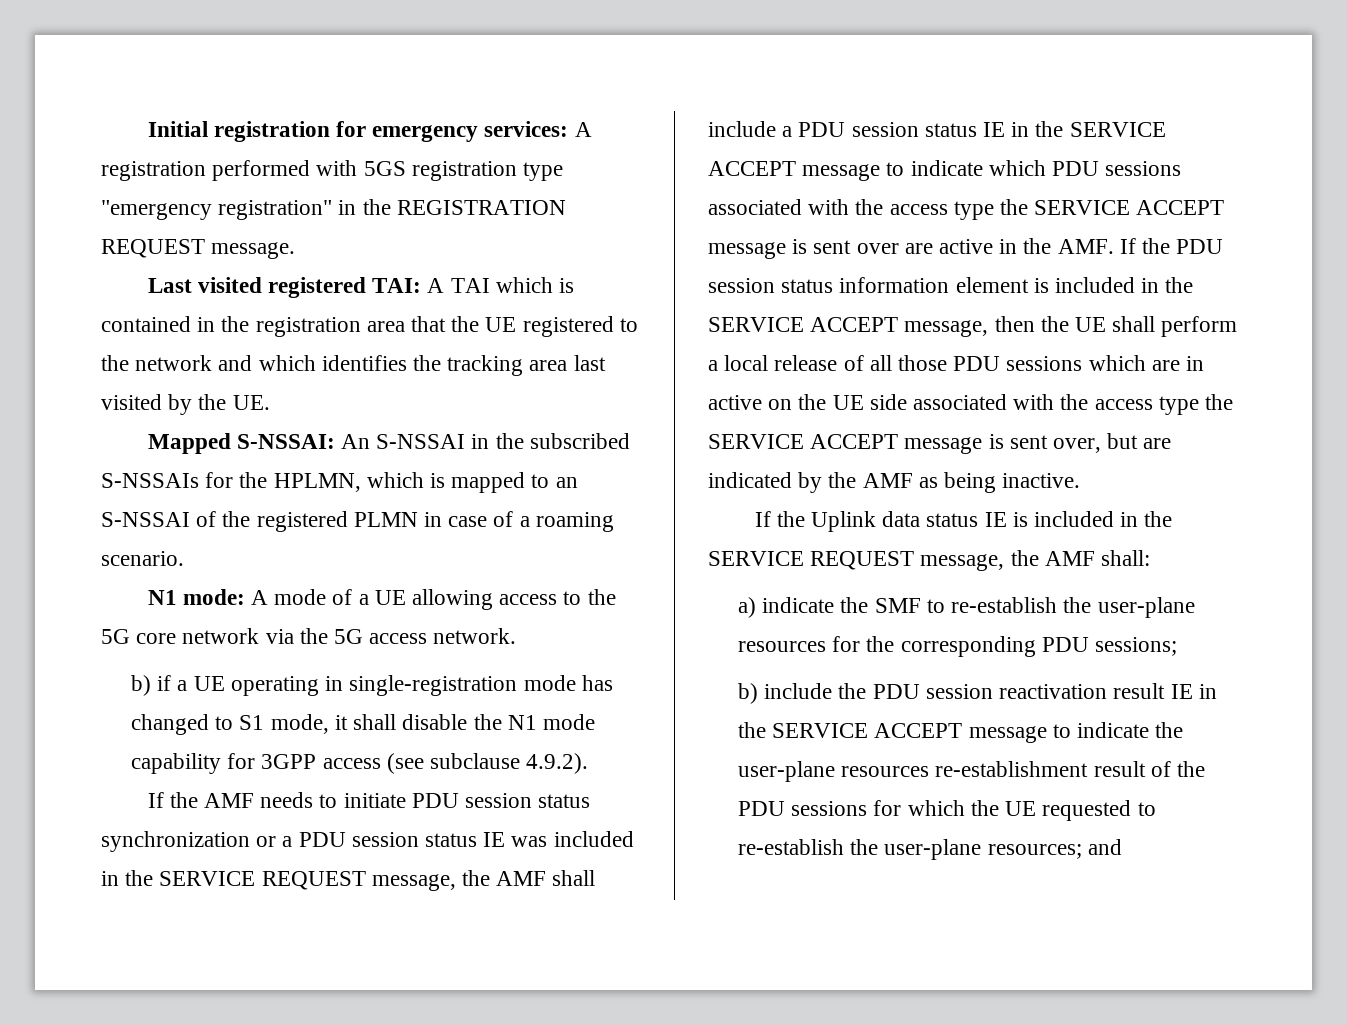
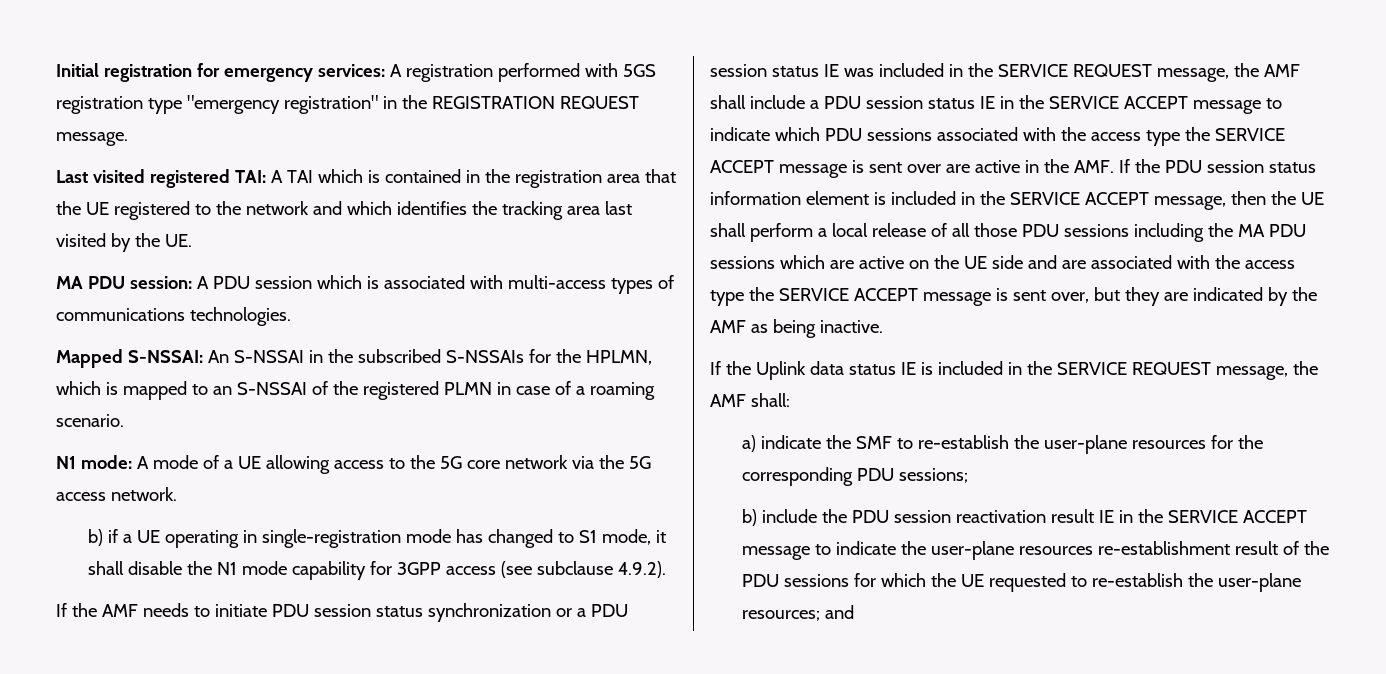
+ MA PDU session: A PDU session which is associated with multi-access types of communications technologies.
- If the AMF needs to initiate PDU session status synchronization or a PDU session status IE was included in the SERVICE REQUEST message, the AMF shall include a PDU session status IE in the SERVICE ACCEPT message to indicate which PDU sessions associated with the access type the SERVICE ACCEPT message is sent over are active in the AMF. If the PDU session status information element is included in the SERVICE ACCEPT message, then the UE shall perform a local release of all those PDU sessions which are in active on the UE side associated with the access type the SERVICE ACCEPT message is sent over, but are indicated by the AMF as being inactive.
+ If the AMF needs to initiate PDU session status synchronization or a PDU session status IE was included in the SERVICE REQUEST message, the AMF shall include a PDU session status IE in the SERVICE ACCEPT message to indicate which PDU sessions associated with the access type the SERVICE ACCEPT message is sent over are active in the AMF. If the PDU session status information element is included in the SERVICE ACCEPT message, then the UE shall perform a local release of all those PDU sessions including the MA PDU sessions which are active on the UE side and are associated with the access type the SERVICE ACCEPT message is sent over, but they are indicated by the AMF as being inactive.

